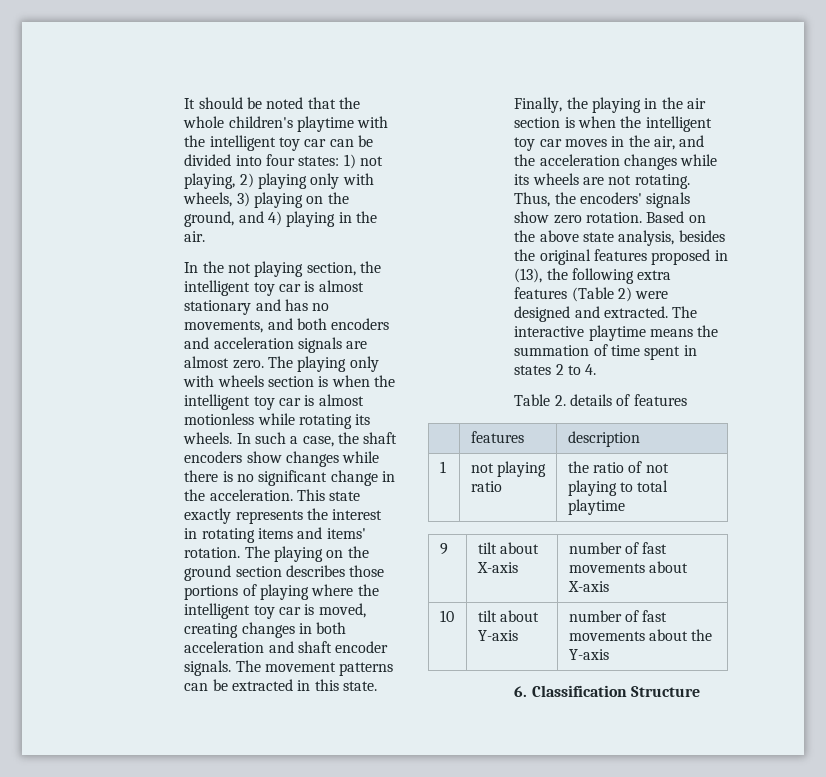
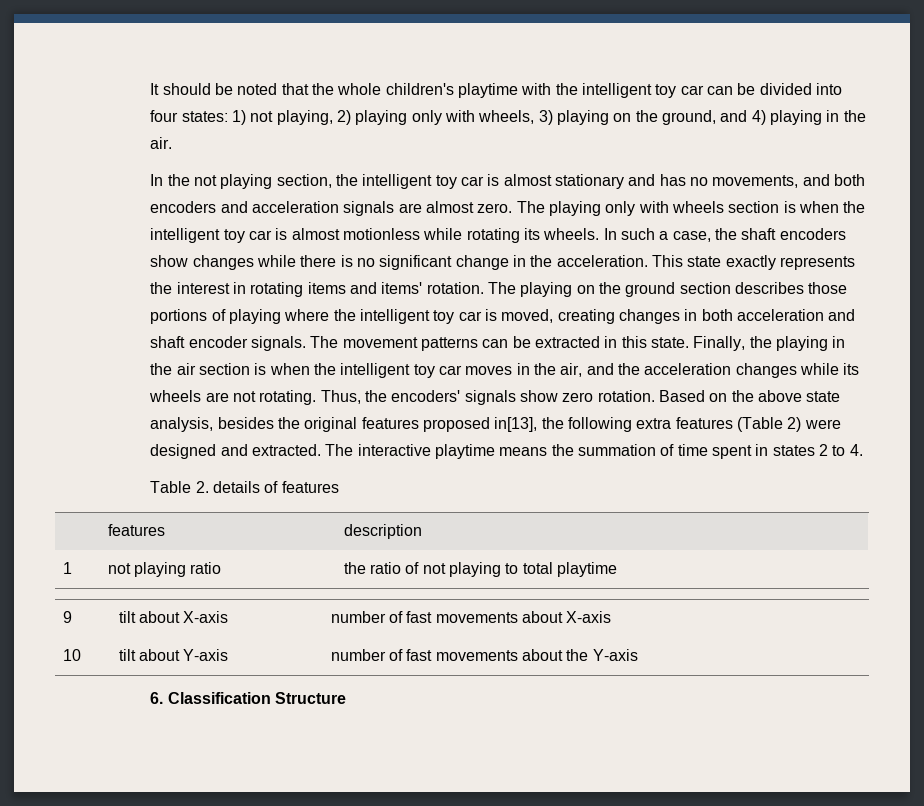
- Based on the above state analysis, besides the original features proposed in (13), the following extra features (Table 2) were designed and extracted.
+ Based on the above state analysis, besides the original features proposed in[13], the following extra features (Table 2) were designed and extracted.

